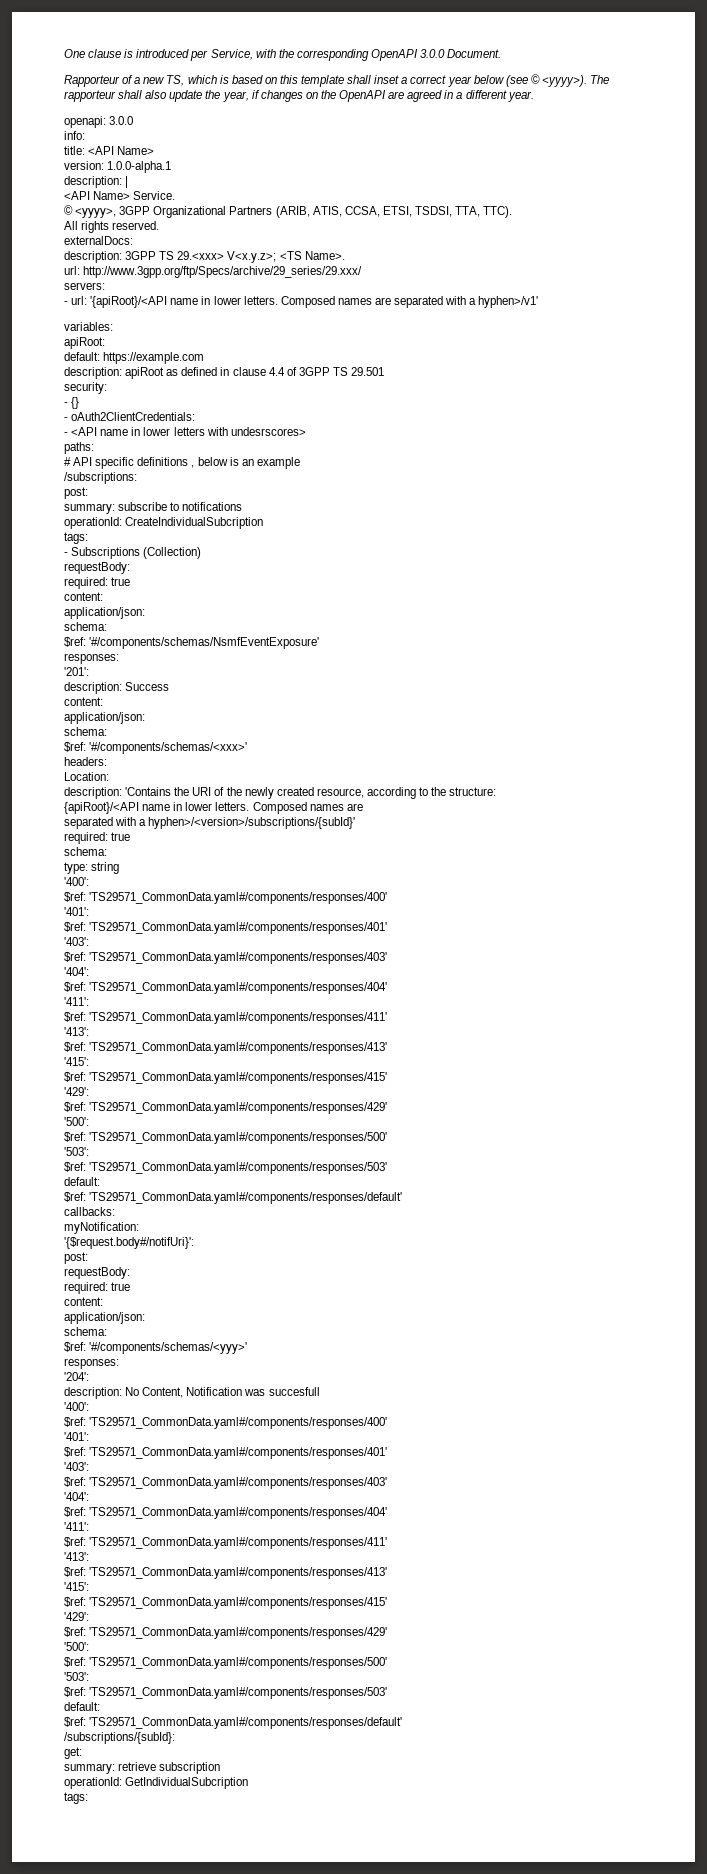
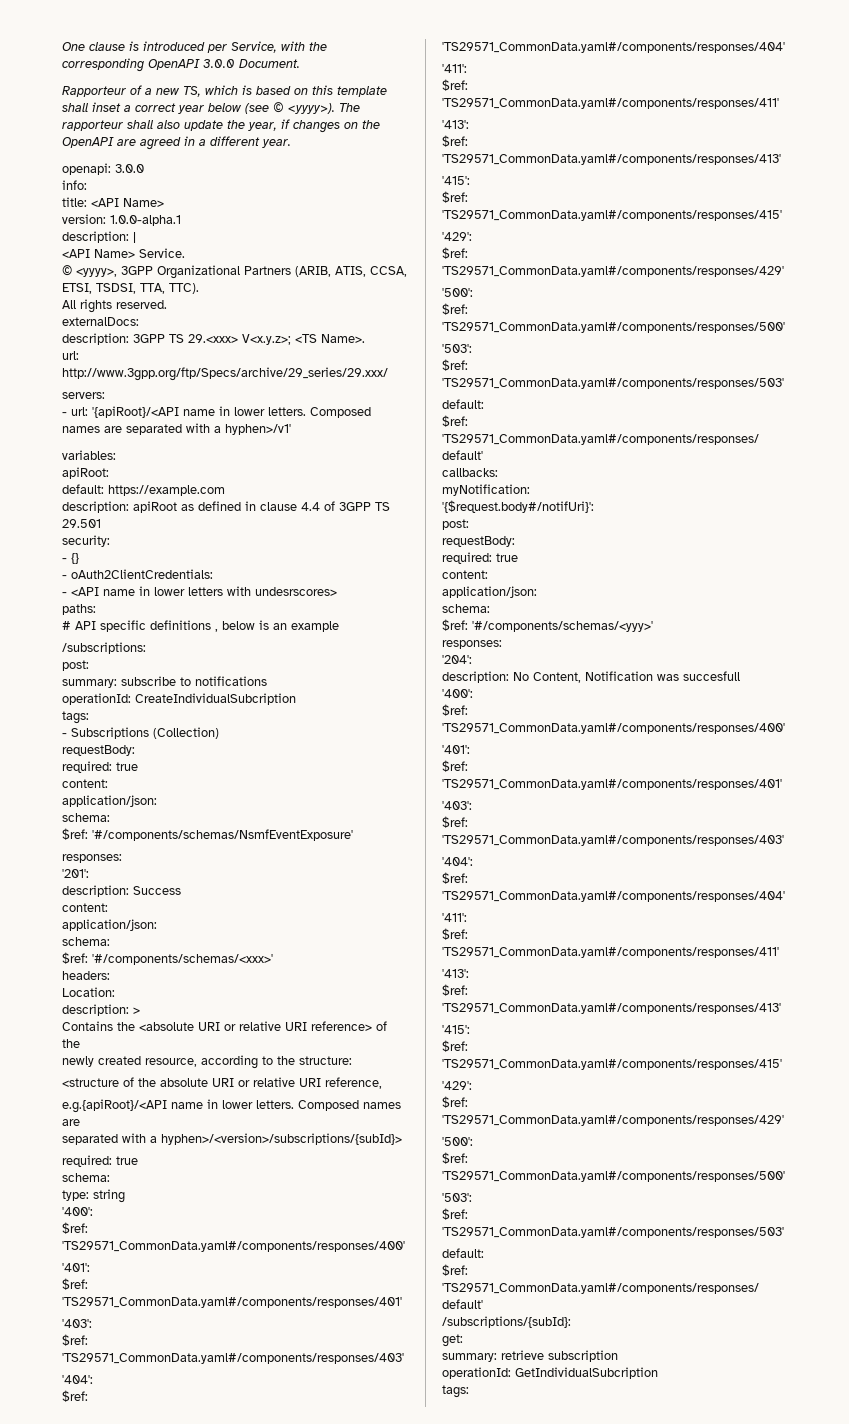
- description: 'Contains the URI of the newly created resource, according to the structure:
+ description: >
+ Contains the <absolute URI or relative URI reference> of the
+ newly created resource, according to the structure:
- {apiRoot}/<API name in lower letters.
+ <structure of the absolute URI or relative URI reference,
+ e.g.{apiRoot}/<API name in lower letters.
- separated with a hyphen>/<version>/subscriptions/{subId}'
+ separated with a hyphen>/<version>/subscriptions/{subId}>

